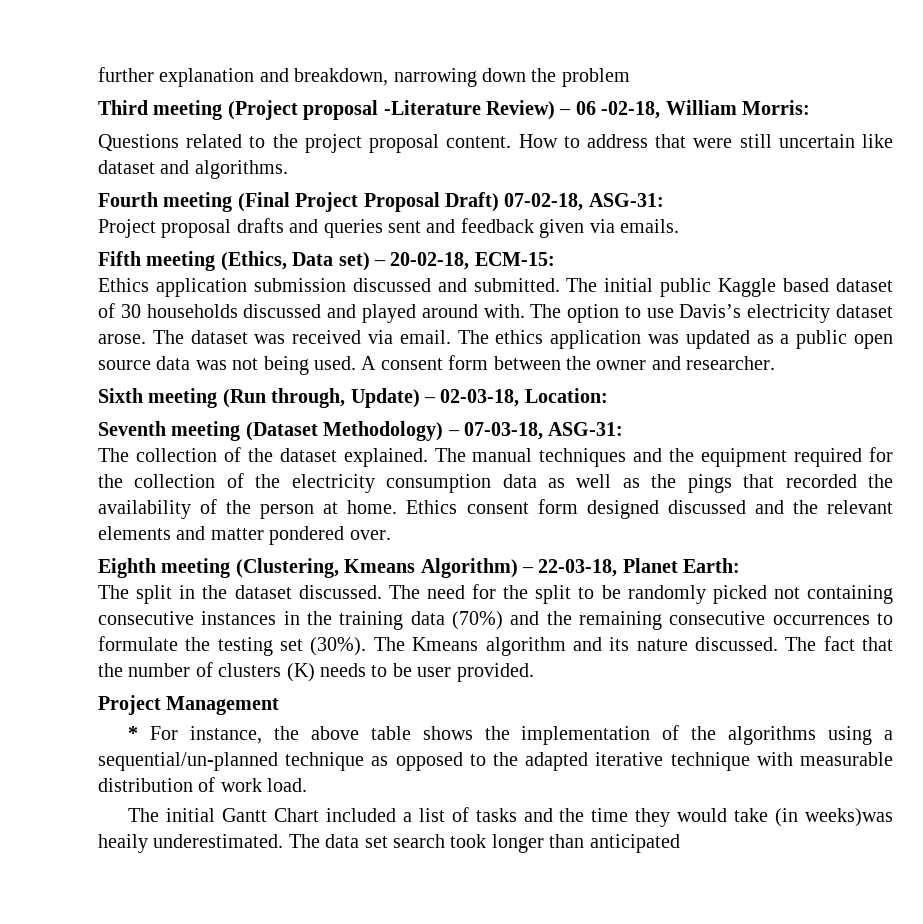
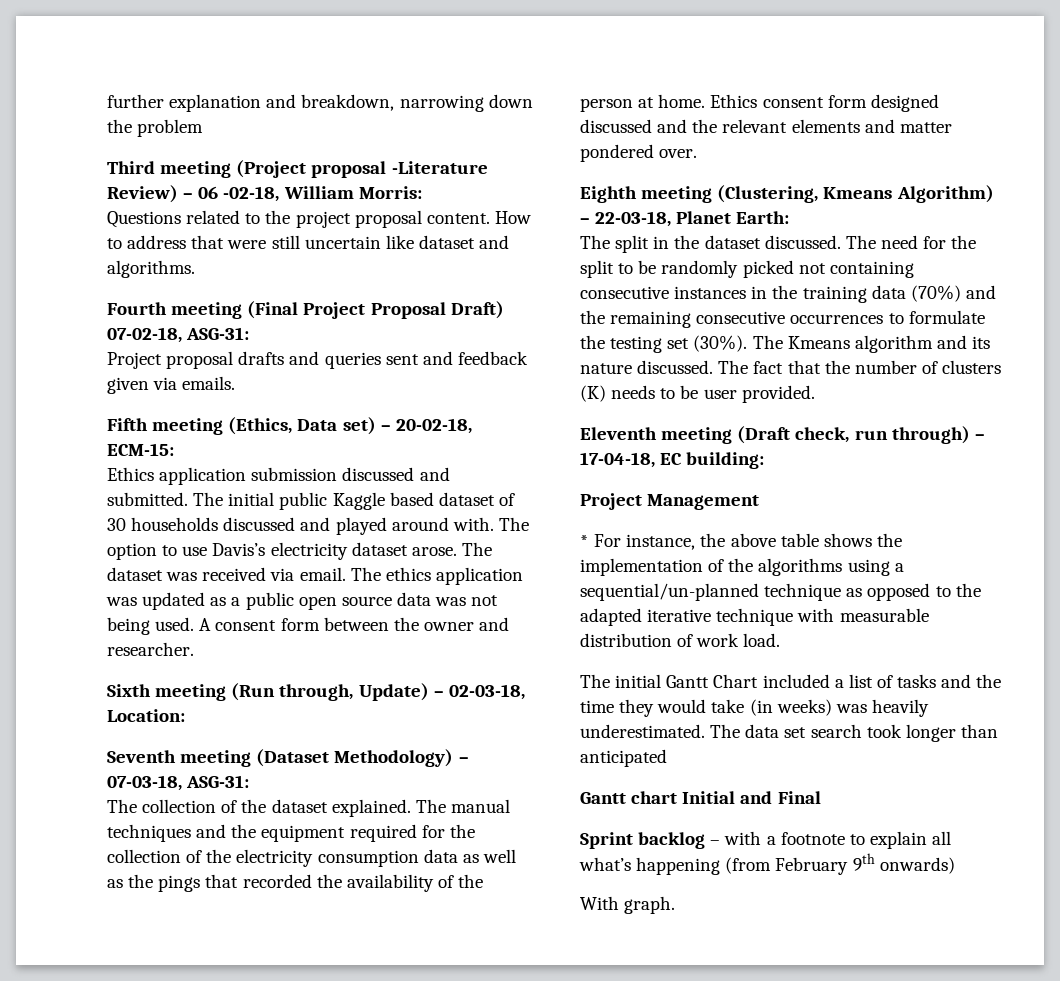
+ Eleventh meeting (Draft check, run through) – 17-04-18, EC building:
- The initial Gantt Chart included a list of tasks and the time they would take (in weeks)was heaily underestimated.
+ The initial Gantt Chart included a list of tasks and the time they would take (in weeks) was heavily underestimated.
+ Gantt chart Initial and Final
+ Sprint backlog – with a footnote to explain all what’s happening (from February 9th onwards)
+ With graph.

